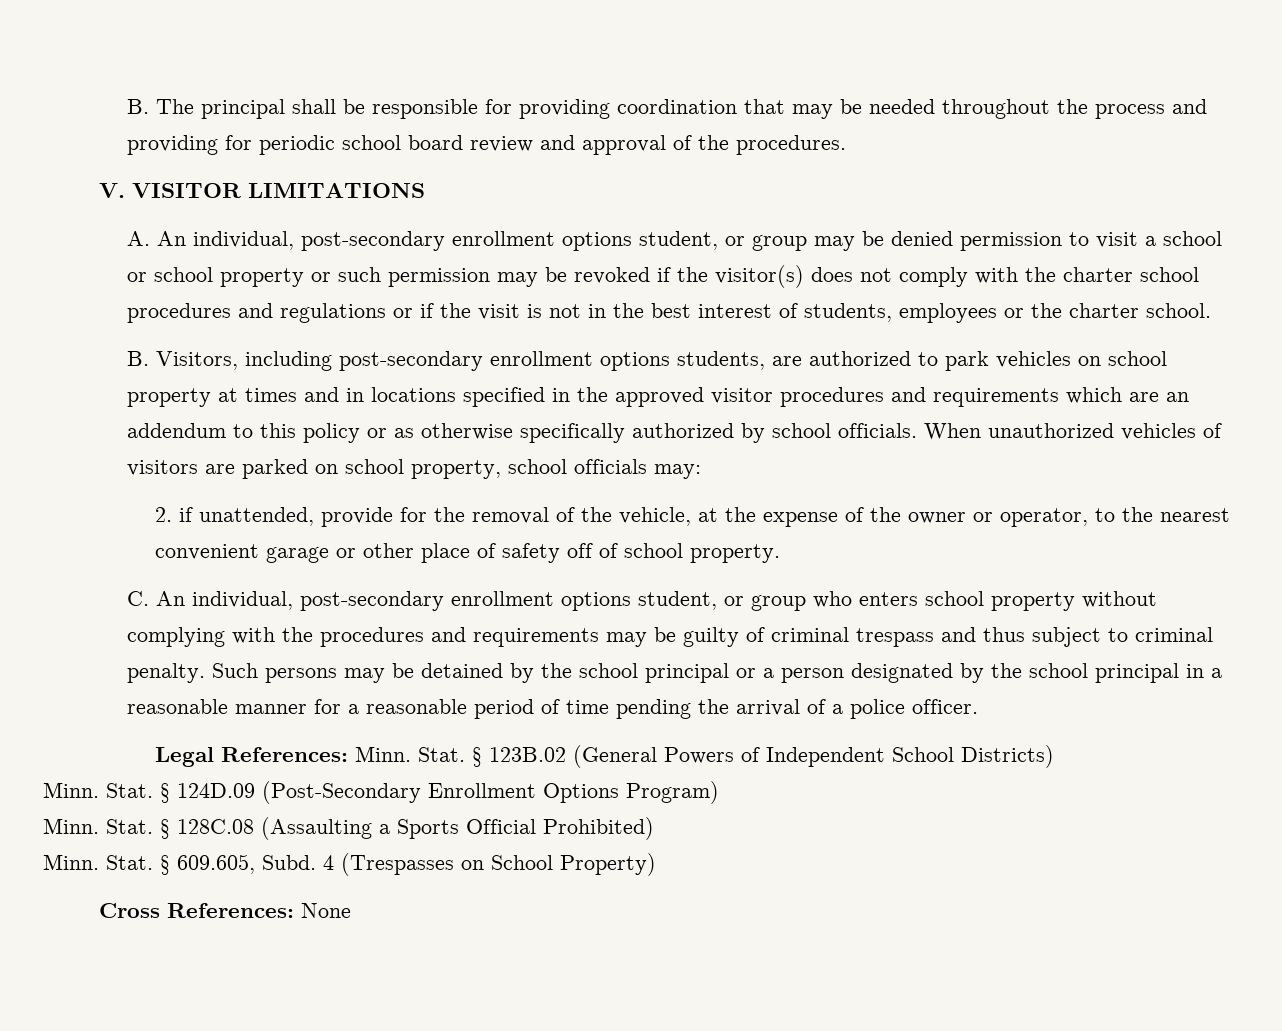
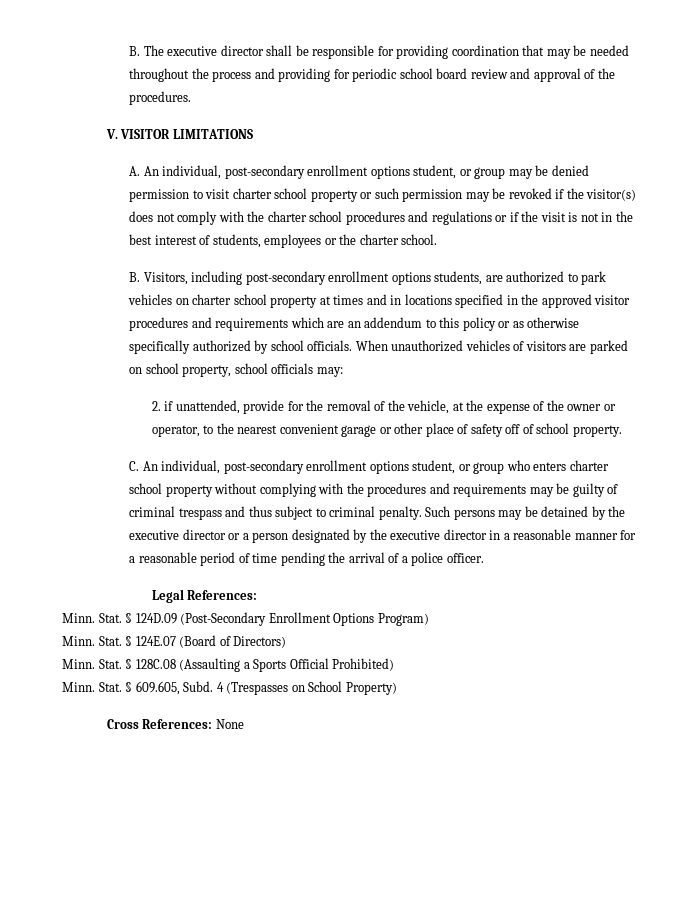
- B. The principal shall be responsible for providing coordination that may be needed throughout the process and providing for periodic school board review and approval of the procedures.
+ B. The executive director shall be responsible for providing coordination that may be needed throughout the process and providing for periodic school board review and approval of the procedures.
- A. An individual, post-secondary enrollment options student, or group may be denied permission to visit a school or school property or such permission may be revoked if the visitor(s) does not comply with the charter school procedures and regulations or if the visit is not in the best interest of students, employees or the charter school.
+ A. An individual, post-secondary enrollment options student, or group may be denied permission to visit charter school property or such permission may be revoked if the visitor(s) does not comply with the charter school procedures and regulations or if the visit is not in the best interest of students, employees or the charter school.
- B. Visitors, including post-secondary enrollment options students, are authorized to park vehicles on school property at times and in locations specified in the approved visitor procedures and requirements which are an addendum to this policy or as otherwise specifically authorized by school officials.
+ B. Visitors, including post-secondary enrollment options students, are authorized to park vehicles on charter school property at times and in locations specified in the approved visitor procedures and requirements which are an addendum to this policy or as otherwise specifically authorized by school officials.
- C. An individual, post-secondary enrollment options student, or group who enters school property without complying with the procedures and requirements may be guilty of criminal trespass and thus subject to criminal penalty.
+ C. An individual, post-secondary enrollment options student, or group who enters charter school property without complying with the procedures and requirements may be guilty of criminal trespass and thus subject to criminal penalty.
- Such persons may be detained by the school principal or a person designated by the school principal in a reasonable manner for a reasonable period of time pending the arrival of a police officer.
+ Such persons may be detained by the executive director or a person designated by the executive director in a reasonable manner for a reasonable period of time pending the arrival of a police officer.
- Legal References: Minn. Stat. § 123B.02 (General Powers of Independent School Districts)
+ Legal References:
+ Minn. Stat. § 124E.07 (Board of Directors)

